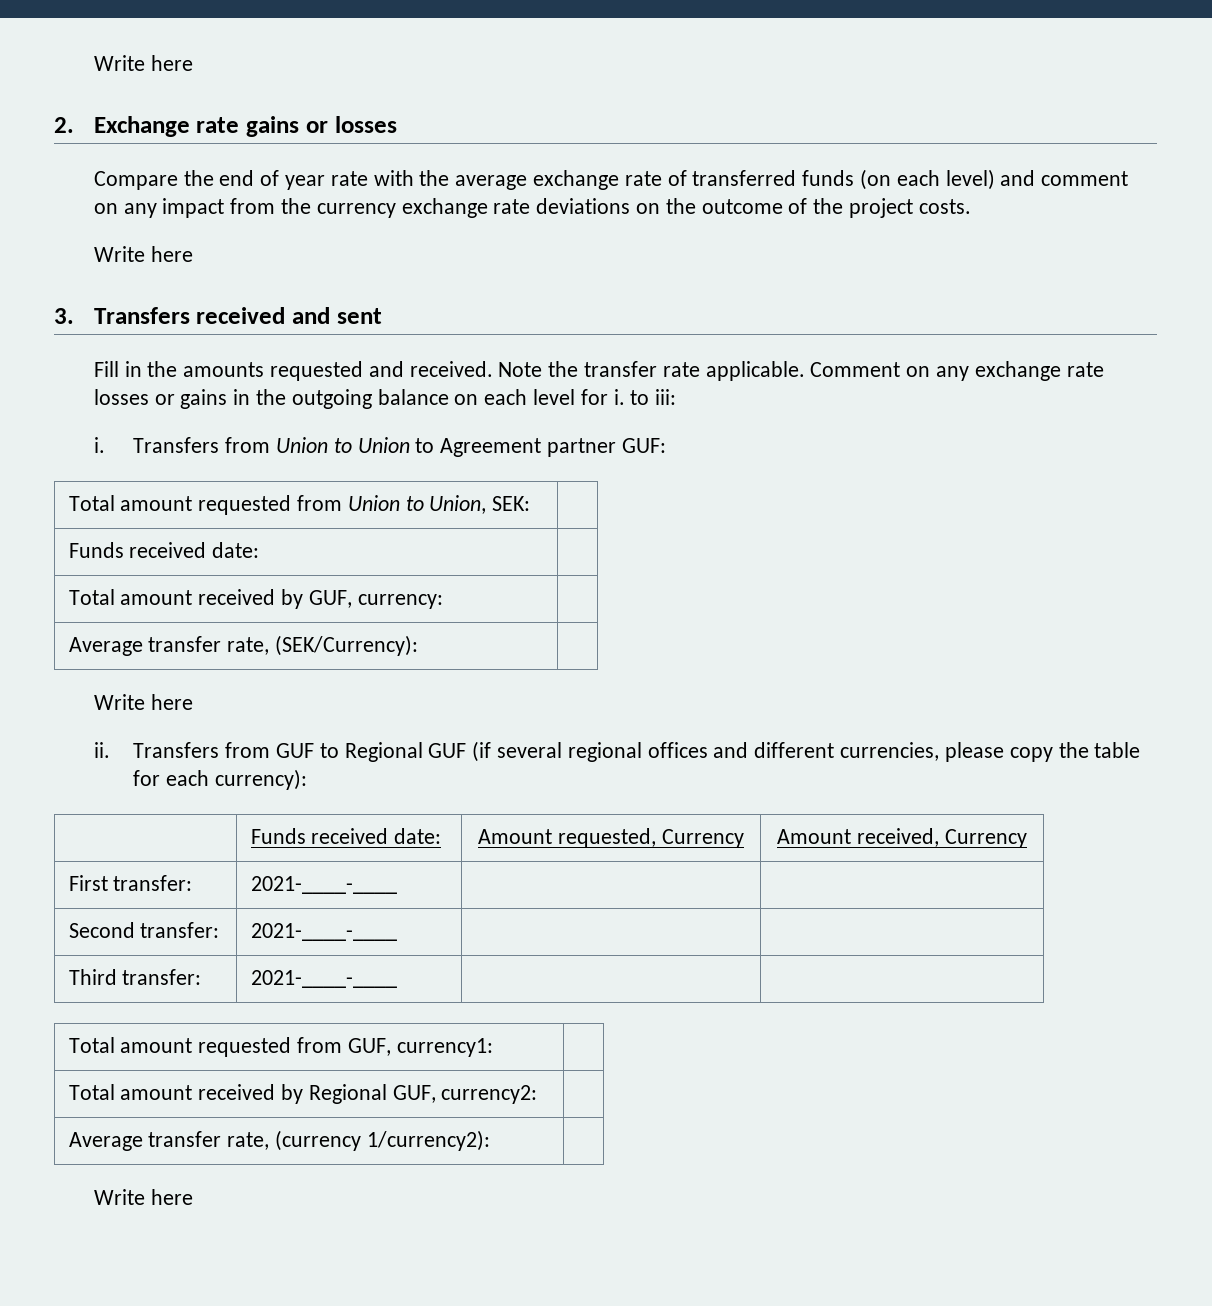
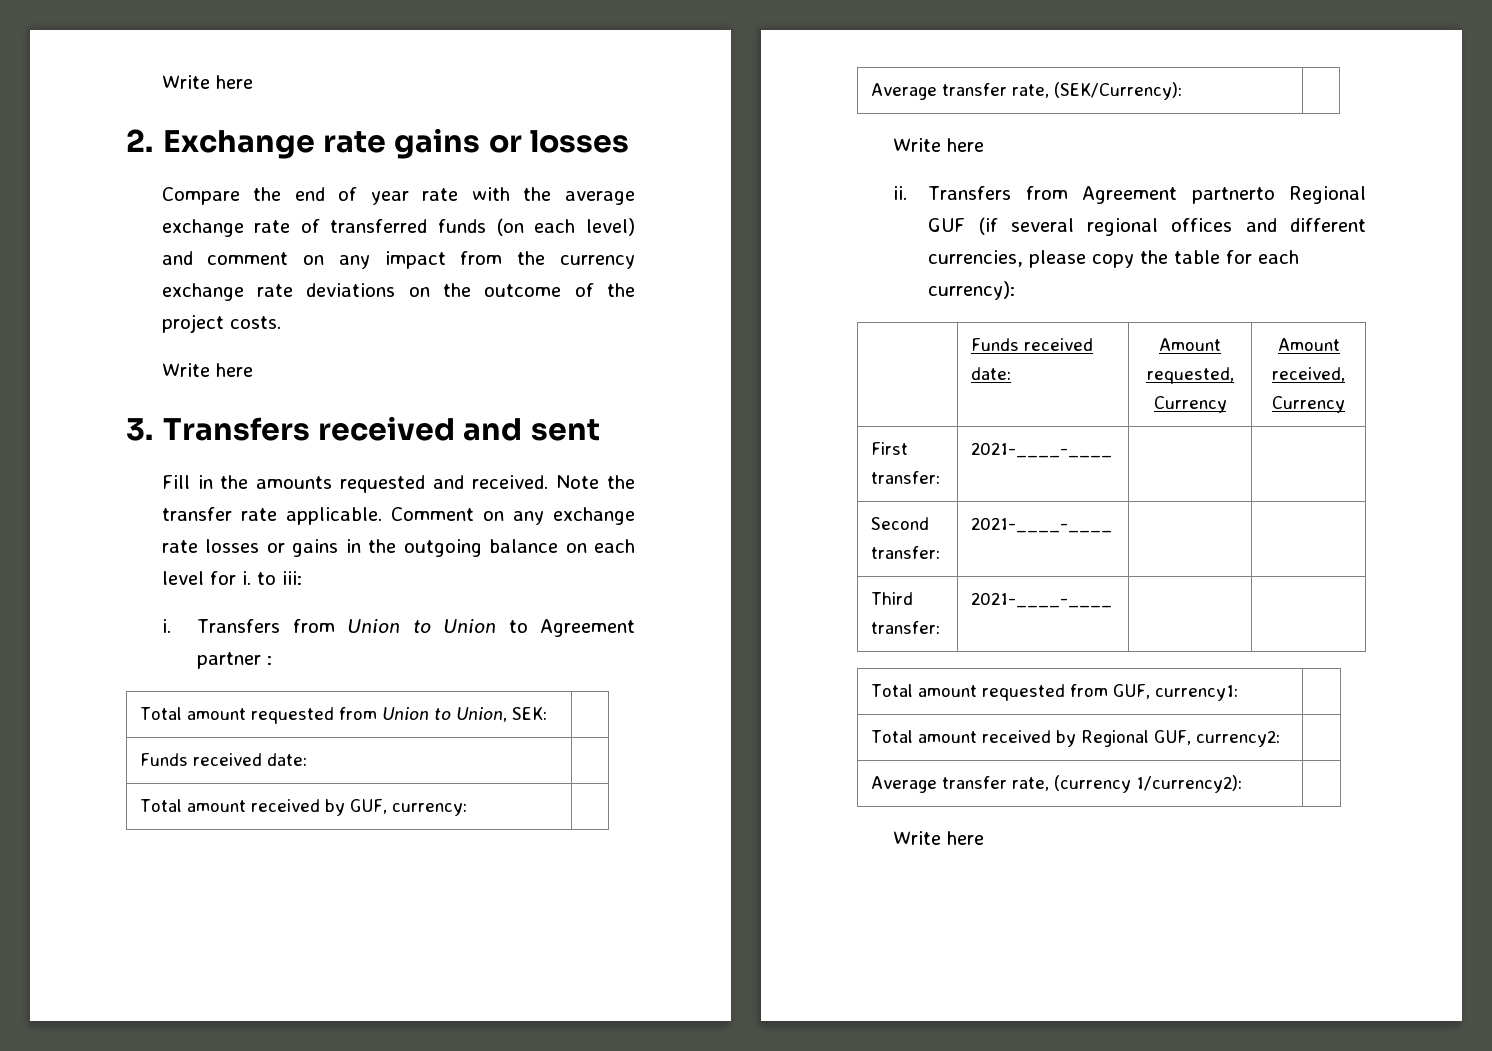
- Transfers from Union to Union to Agreement partner GUF:
+ Transfers from Union to Union to Agreement partner :
- Transfers from GUF to Regional GUF (if several regional offices and different currencies, please copy the table for each currency):
+ Transfers from Agreement partnerto Regional GUF (if several regional offices and different currencies, please copy the table for each currency):

